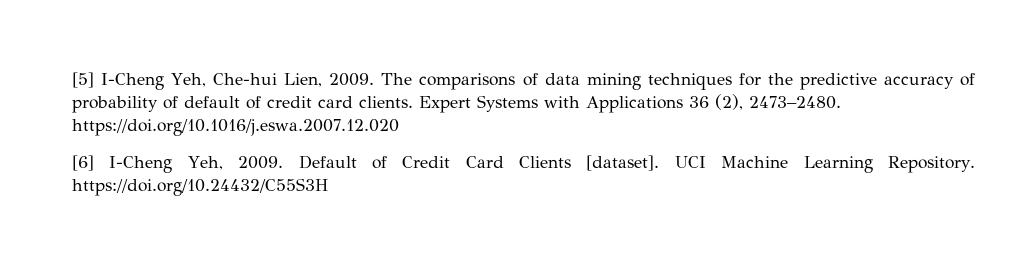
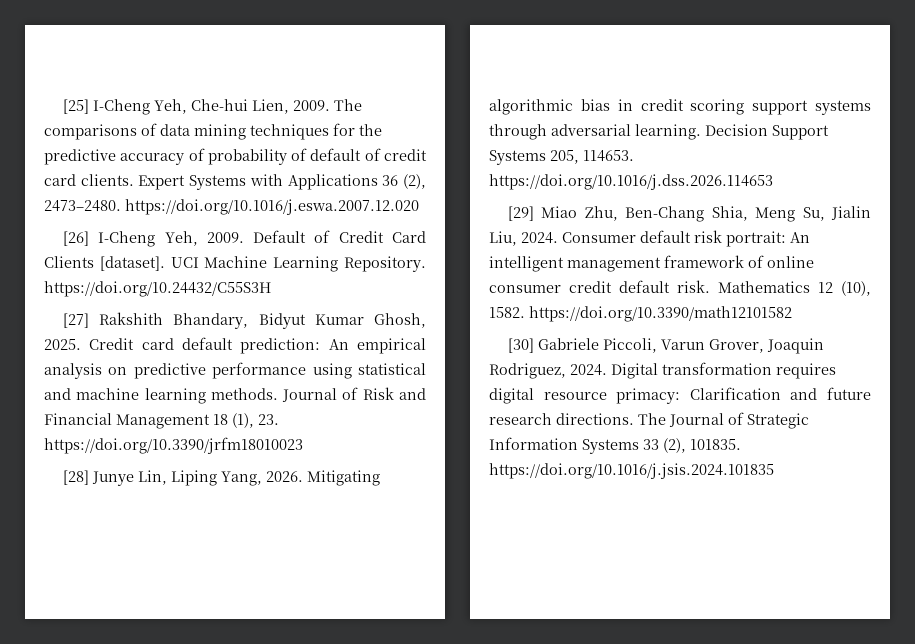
- [5] I-Cheng Yeh, Che-hui Lien, 2009.
+ [25] I-Cheng Yeh, Che-hui Lien, 2009.
- [6] I-Cheng Yeh, 2009.
+ [26] I-Cheng Yeh, 2009.
+ [27] Rakshith Bhandary, Bidyut Kumar Ghosh, 2025. Credit card default prediction: An empirical analysis on predictive performance using statistical and machine learning methods. Journal of Risk and Financial Management 18 (1), 23. https://doi.org/10.3390/jrfm18010023
+ [28] Junye Lin, Liping Yang, 2026. Mitigating algorithmic bias in credit scoring support systems through adversarial learning. Decision Support Systems 205, 114653. https://doi.org/10.1016/j.dss.2026.114653
+ [29] Miao Zhu, Ben-Chang Shia, Meng Su, Jialin Liu, 2024. Consumer default risk portrait: An intelligent management framework of online consumer credit default risk. Mathematics 12 (10), 1582. https://doi.org/10.3390/math12101582
+ [30] Gabriele Piccoli, Varun Grover, Joaquin Rodriguez, 2024. Digital transformation requires digital resource primacy: Clarification and future research directions. The Journal of Strategic Information Systems 33 (2), 101835. https://doi.org/10.1016/j.jsis.2024.101835

